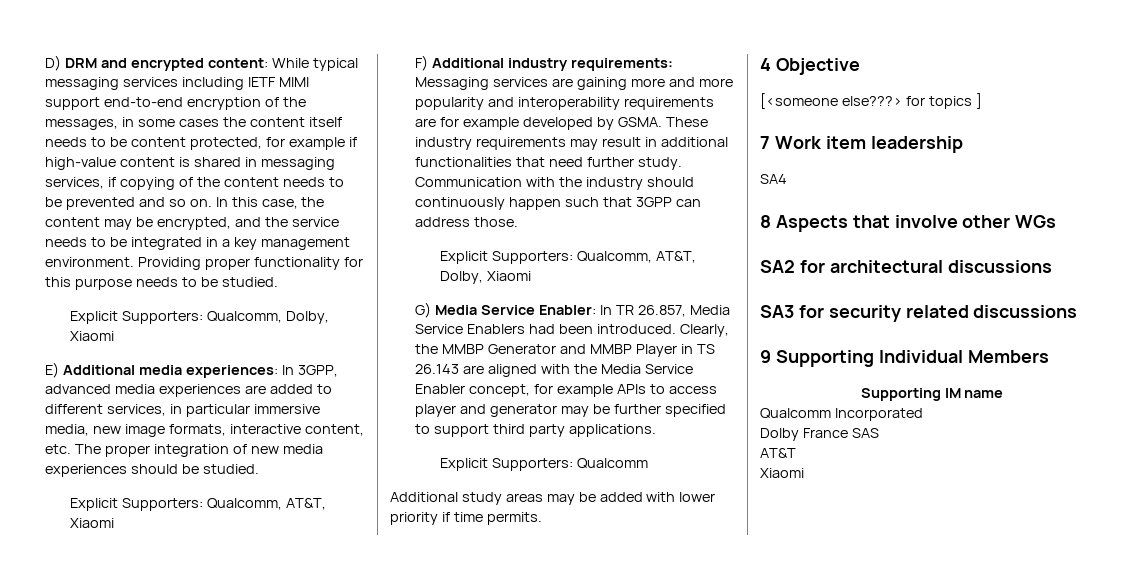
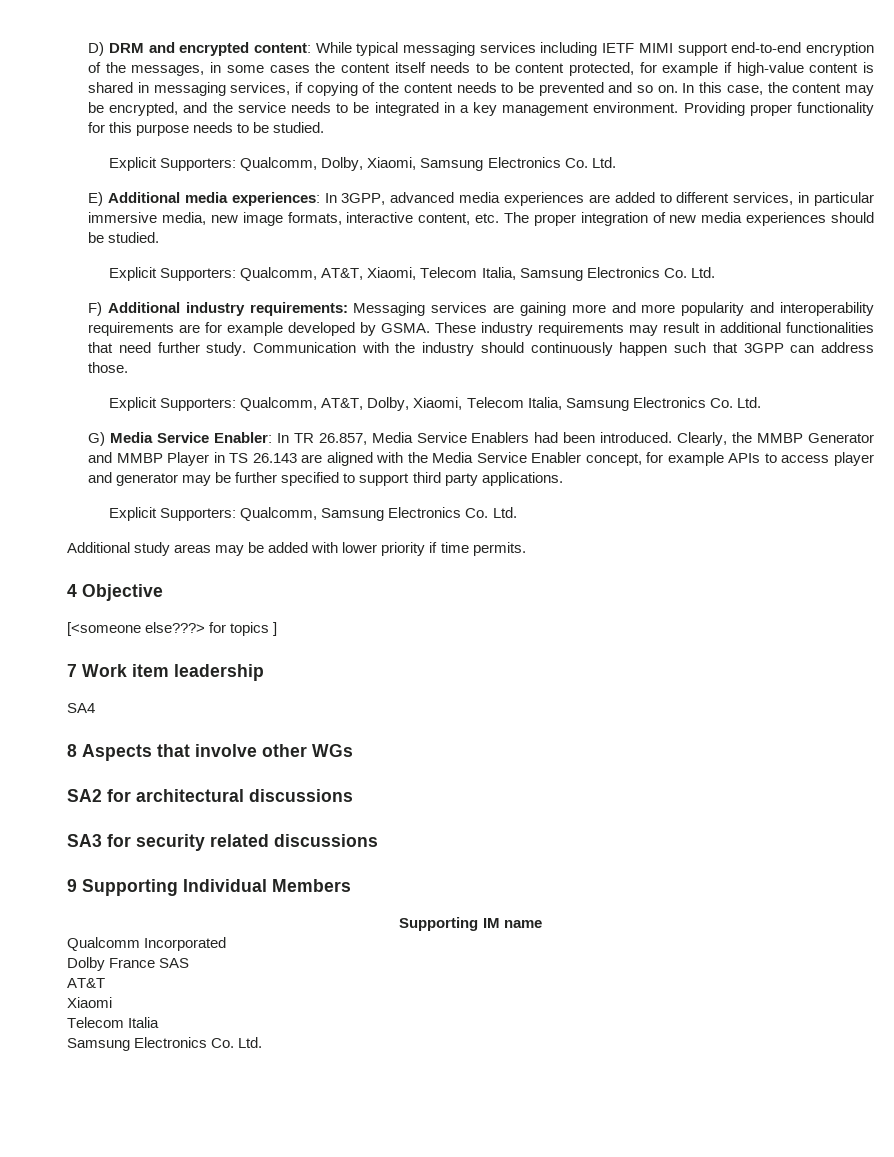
- Explicit Supporters: Qualcomm, Dolby, Xiaomi
+ Explicit Supporters: Qualcomm, Dolby, Xiaomi, Samsung Electronics Co. Ltd.
- Explicit Supporters: Qualcomm, AT&T, Xiaomi
+ Explicit Supporters: Qualcomm, AT&T, Xiaomi, Telecom Italia, Samsung Electronics Co. Ltd.
- Explicit Supporters: Qualcomm, AT&T, Dolby, Xiaomi
+ Explicit Supporters: Qualcomm, AT&T, Dolby, Xiaomi, Telecom Italia, Samsung Electronics Co. Ltd.
- Explicit Supporters: Qualcomm
+ Explicit Supporters: Qualcomm, Samsung Electronics Co. Ltd.
+ Telecom Italia
+ Samsung Electronics Co. Ltd.

